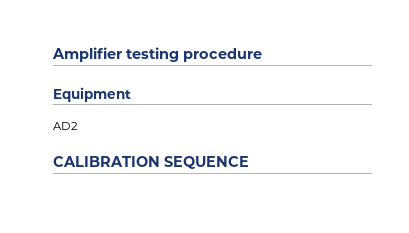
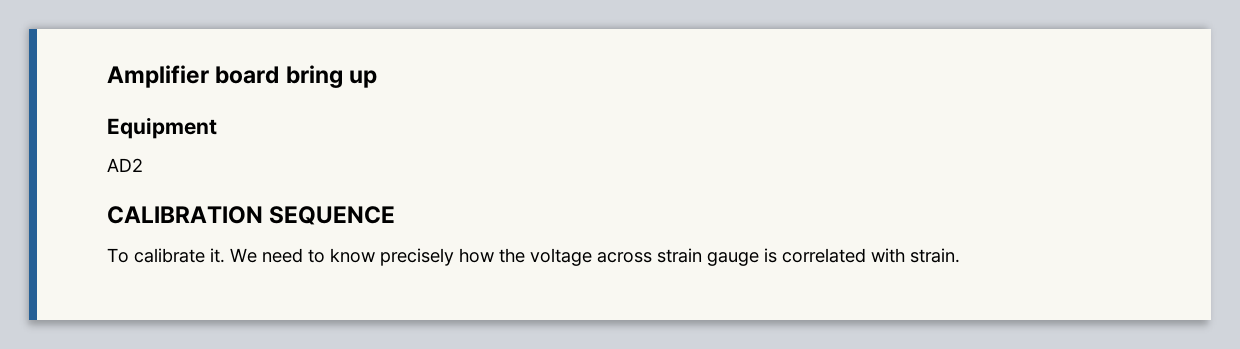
- Amplifier testing procedure
+ Amplifier board bring up
+ To calibrate it. We need to know precisely how the voltage across strain gauge is correlated with strain.

